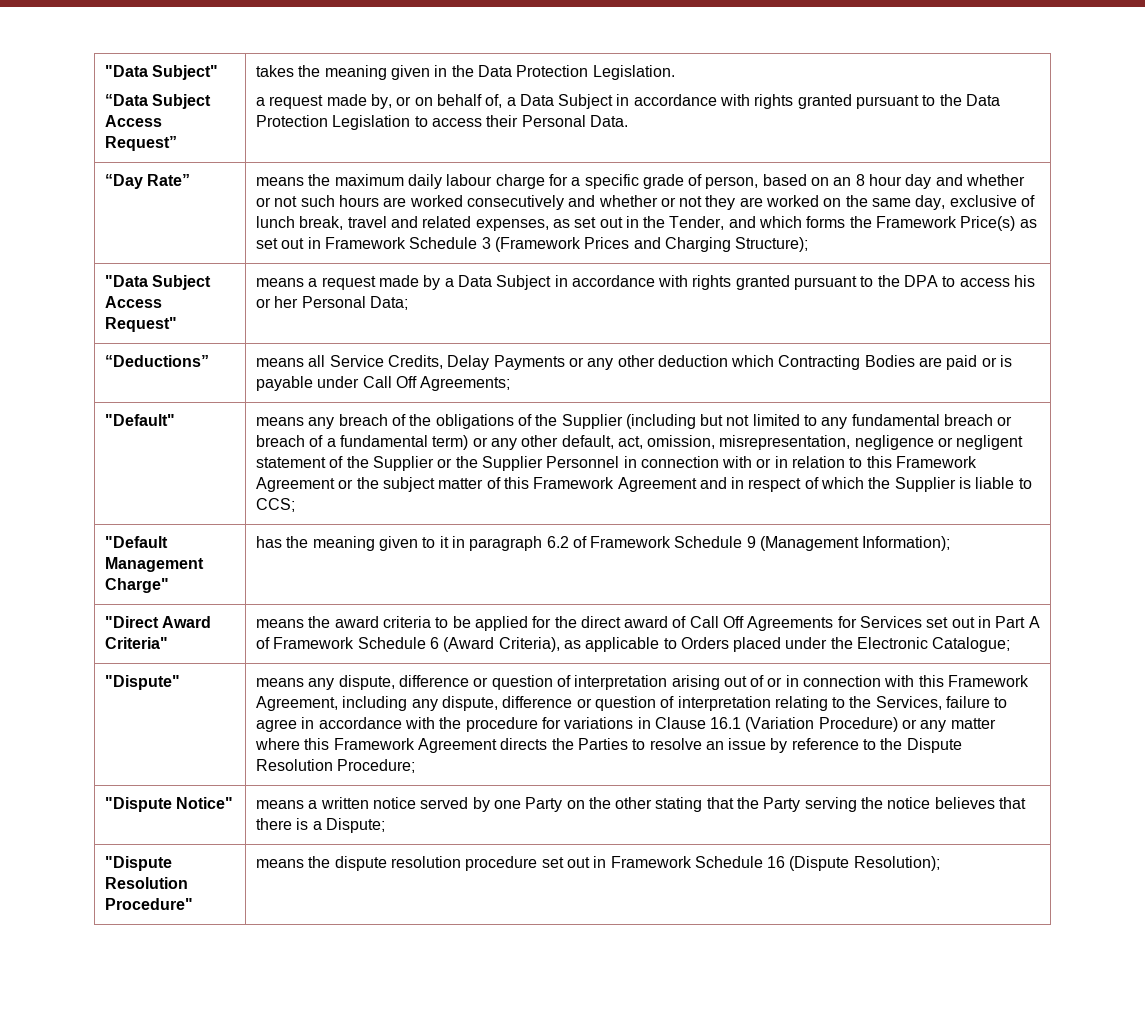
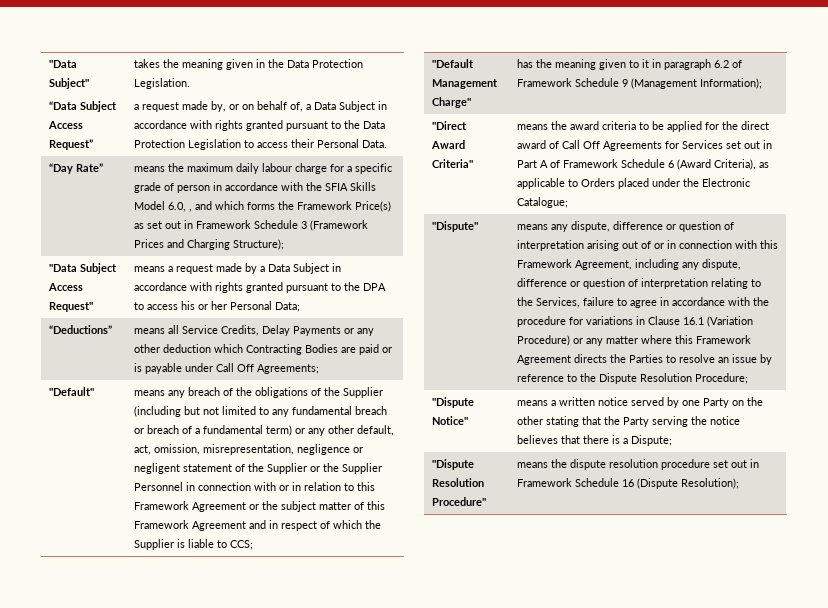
- means the maximum daily labour charge for a specific grade of person, based on an 8 hour day and whether or not such hours are worked consecutively and whether or not they are worked on the same day, exclusive of lunch break, travel and related expenses, as set out in the Tender, and which forms the Framework Price(s) as set out in Framework Schedule 3 (Framework Prices and Charging Structure);
+ means the maximum daily labour charge for a specific grade of person in accordance with the SFIA Skills Model 6.0, , and which forms the Framework Price(s) as set out in Framework Schedule 3 (Framework Prices and Charging Structure);

